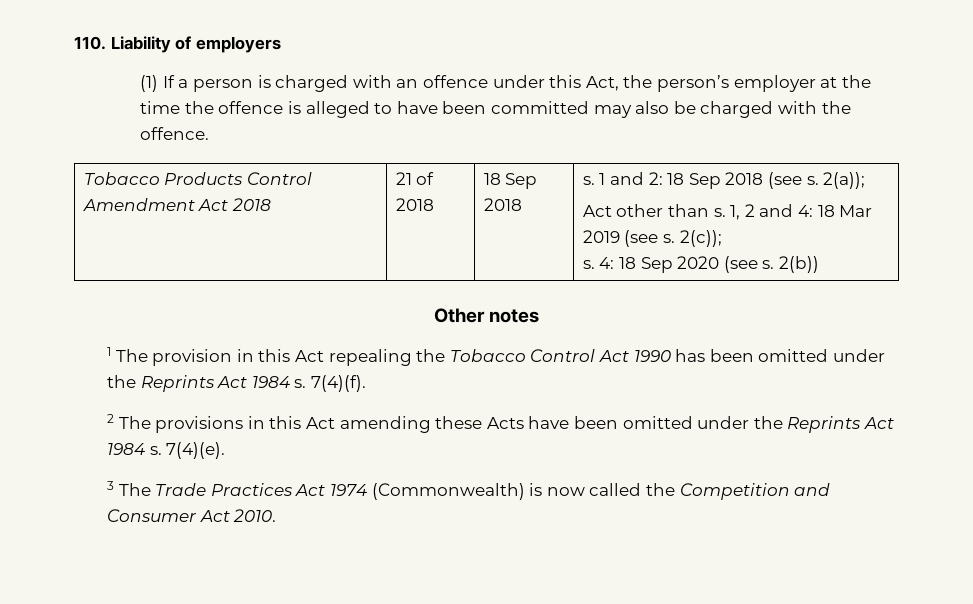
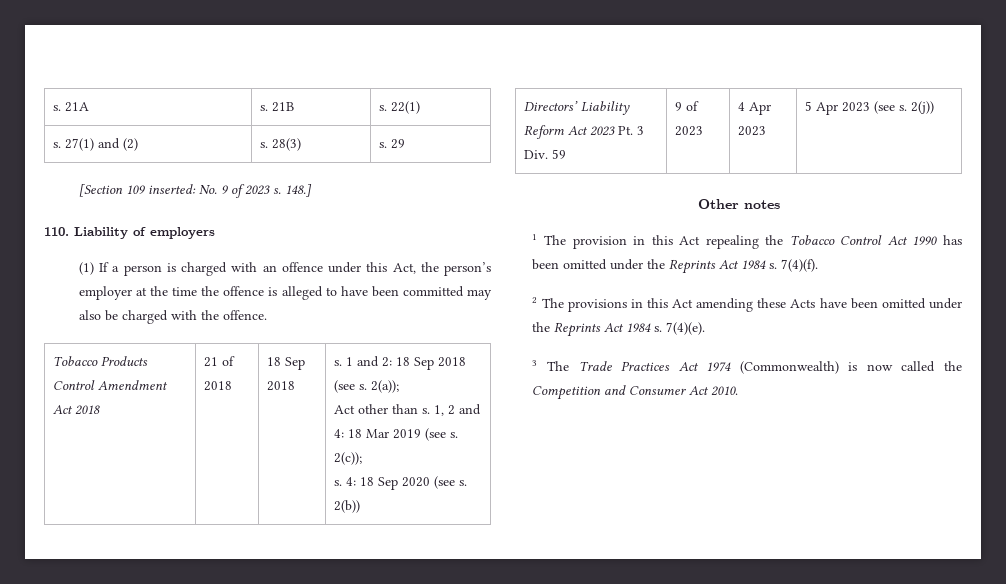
+ s. 21A | s. 21B | s. 22(1)
+ s. 27(1) and (2) | s. 28(3) | s. 29
+ [Section 109 inserted: No. 9 of 2023 s. 148.]
+ Directors’ Liability Reform Act 2023 Pt. 3 Div. 59 | 9 of 2023 | 4 Apr 2023 | 5 Apr 2023 (see s. 2(j))

